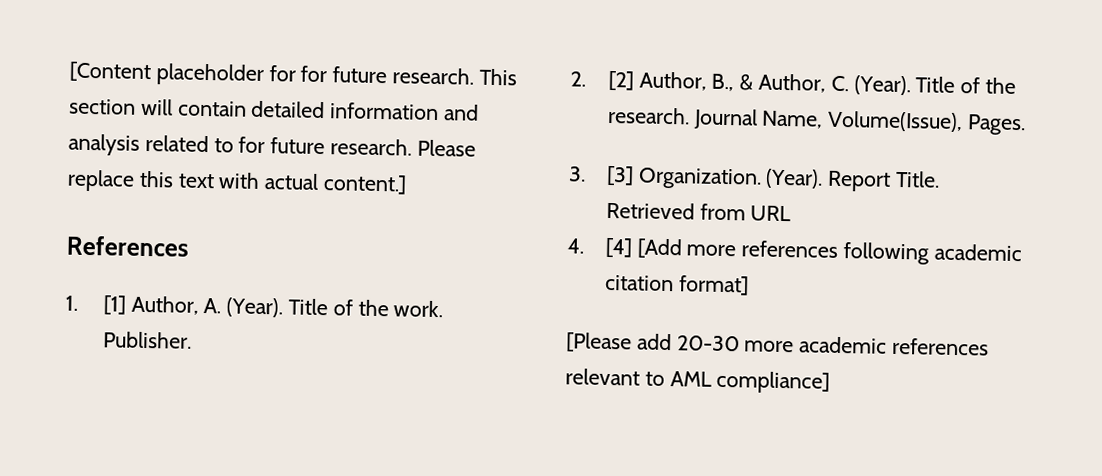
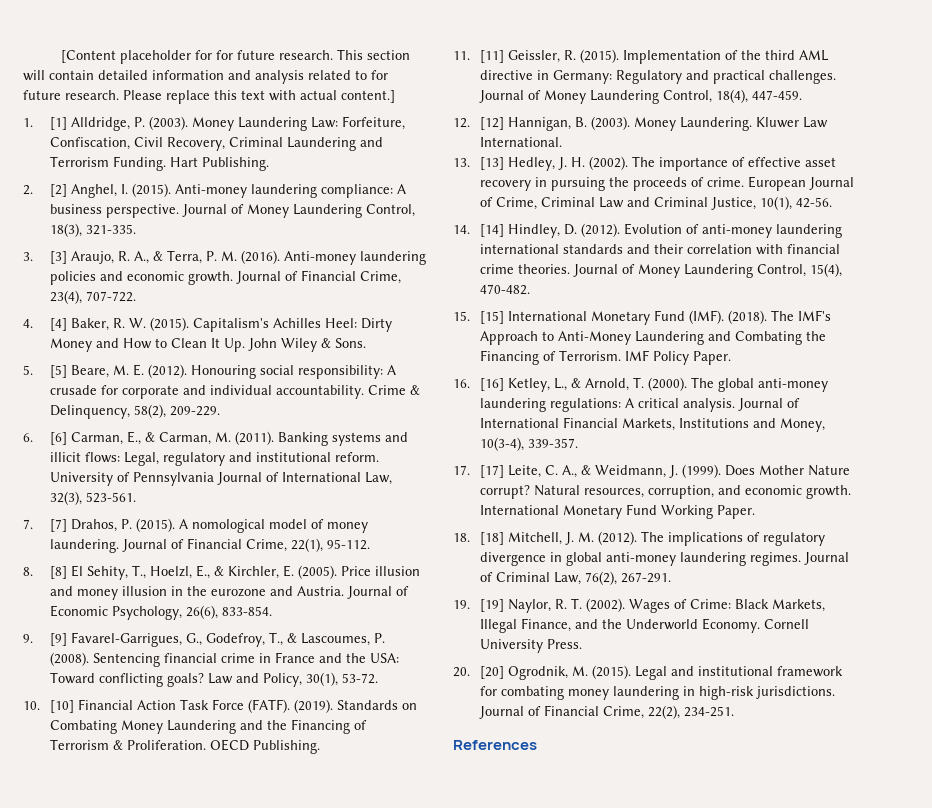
- References
- 1. [1] Author, A. (Year). Title of the work. Publisher.
- 2. [2] Author, B., & Author, C. (Year). Title of the research. Journal Name, Volume(Issue), Pages.
- 3. [3] Organization. (Year). Report Title. Retrieved from URL
- 4. [4] [Add more references following academic citation format]
- [Please add 20-30 more academic references relevant to AML compliance]
+ 1. [1] Alldridge, P. (2003). Money Laundering Law: Forfeiture, Confiscation, Civil Recovery, Criminal Laundering and Terrorism Funding. Hart Publishing.
+ 2. [2] Anghel, I. (2015). Anti-money laundering compliance: A business perspective. Journal of Money Laundering Control, 18(3), 321-335.
+ 3. [3] Araujo, R. A., & Terra, P. M. (2016). Anti-money laundering policies and economic growth. Journal of Financial Crime, 23(4), 707-722.
+ 4. [4] Baker, R. W. (2015). Capitalism's Achilles Heel: Dirty Money and How to Clean It Up. John Wiley & Sons.
+ 5. [5] Beare, M. E. (2012). Honouring social responsibility: A crusade for corporate and individual accountability. Crime & Delinquency, 58(2), 209-229.
+ 6. [6] Carman, E., & Carman, M. (2011). Banking systems and illicit flows: Legal, regulatory and institutional reform. University of Pennsylvania Journal of International Law, 32(3), 523-561.
+ 7. [7] Drahos, P. (2015). A nomological model of money laundering. Journal of Financial Crime, 22(1), 95-112.
+ 8. [8] El Sehity, T., Hoelzl, E., & Kirchler, E. (2005). Price illusion and money illusion in the eurozone and Austria. Journal of Economic Psychology, 26(6), 833-854.
+ 9. [9] Favarel-Garrigues, G., Godefroy, T., & Lascoumes, P. (2008). Sentencing financial crime in France and the USA: Toward conflicting goals? Law and Policy, 30(1), 53-72.
+ 10. [10] Financial Action Task Force (FATF). (2019). Standards on Combating Money Laundering and the Financing of Terrorism & Proliferation. OECD Publishing.
+ 11. [11] Geissler, R. (2015). Implementation of the third AML directive in Germany: Regulatory and practical challenges. Journal of Money Laundering Control, 18(4), 447-459.
+ 12. [12] Hannigan, B. (2003). Money Laundering. Kluwer Law International.
+ 13. [13] Hedley, J. H. (2002). The importance of effective asset recovery in pursuing the proceeds of crime. European Journal of Crime, Criminal Law and Criminal Justice, 10(1), 42-56.
+ 14. [14] Hindley, D. (2012). Evolution of anti-money laundering international standards and their correlation with financial crime theories. Journal of Money Laundering Control, 15(4), 470-482.
+ 15. [15] International Monetary Fund (IMF). (2018). The IMF's Approach to Anti-Money Laundering and Combating the Financing of Terrorism. IMF Policy Paper.
+ 16. [16] Ketley, L., & Arnold, T. (2000). The global anti-money laundering regulations: A critical analysis. Journal of International Financial Markets, Institutions and Money, 10(3-4), 339-357.
+ 17. [17] Leite, C. A., & Weidmann, J. (1999). Does Mother Nature corrupt? Natural resources, corruption, and economic growth. International Monetary Fund Working Paper.
+ 18. [18] Mitchell, J. M. (2012). The implications of regulatory divergence in global anti-money laundering regimes. Journal of Criminal Law, 76(2), 267-291.
+ 19. [19] Naylor, R. T. (2002). Wages of Crime: Black Markets, Illegal Finance, and the Underworld Economy. Cornell University Press.
+ 20. [20] Ogrodnik, M. (2015). Legal and institutional framework for combating money laundering in high-risk jurisdictions. Journal of Financial Crime, 22(2), 234-251.
+ References

